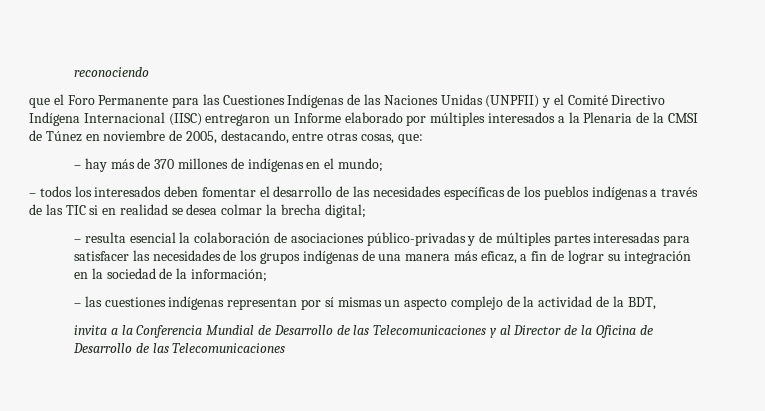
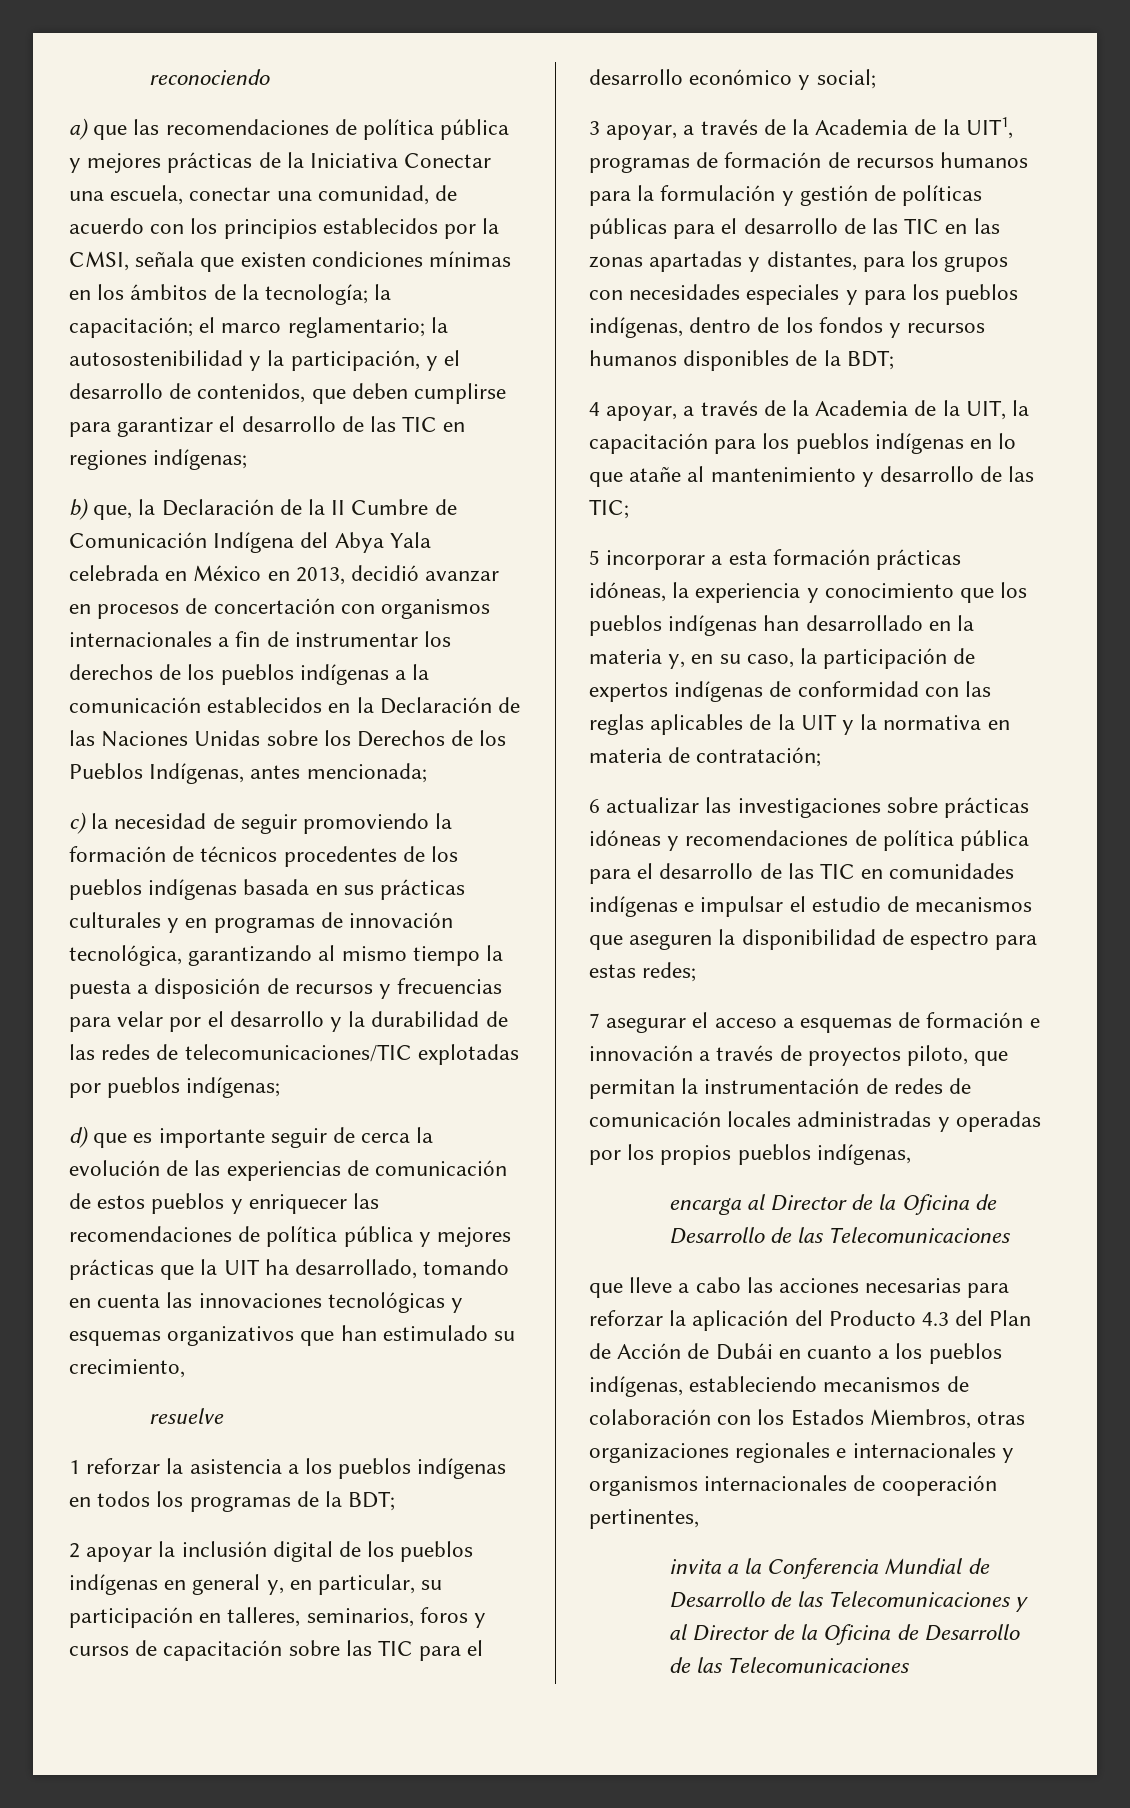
- que el Foro Permanente para las Cuestiones Indígenas de las Naciones Unidas (UNPFII) y el Comité Directivo Indígena Internacional (IISC) entregaron un Informe elaborado por múltiples interesados a la Plenaria de la CMSI de Túnez en noviembre de 2005, destacando, entre otras cosas, que:
- – hay más de 370 millones de indígenas en el mundo;
- – todos los interesados deben fomentar el desarrollo de las necesidades específicas de los pueblos indígenas a través de las TIC si en realidad se desea colmar la brecha digital;
- – resulta esencial la colaboración de asociaciones público-privadas y de múltiples partes interesadas para satisfacer las necesidades de los grupos indígenas de una manera más eficaz, a fin de lograr su integración en la sociedad de la información;
- – las cuestiones indígenas representan por sí mismas un aspecto complejo de la actividad de la BDT,
+ a) que las recomendaciones de política pública y mejores prácticas de la Iniciativa Conectar una escuela, conectar una comunidad, de acuerdo con los principios establecidos por la CMSI, señala que existen condiciones mínimas en los ámbitos de la tecnología; la capacitación; el marco reglamentario; la autosostenibilidad y la participación, y el desarrollo de contenidos, que deben cumplirse para garantizar el desarrollo de las TIC en regiones indígenas;
+ b) que, la Declaración de la II Cumbre de Comunicación Indígena del Abya Yala celebrada en México en 2013, decidió avanzar en procesos de concertación con organismos internacionales a fin de instrumentar los derechos de los pueblos indígenas a la comunicación establecidos en la Declaración de las Naciones Unidas sobre los Derechos de los Pueblos Indígenas, antes mencionada;
+ c) la necesidad de seguir promoviendo la formación de técnicos procedentes de los pueblos indígenas basada en sus prácticas culturales y en programas de innovación tecnológica, garantizando al mismo tiempo la puesta a disposición de recursos y frecuencias para velar por el desarrollo y la durabilidad de las redes de telecomunicaciones/TIC explotadas por pueblos indígenas;
+ d) que es importante seguir de cerca la evolución de las experiencias de comunicación de estos pueblos y enriquecer las recomendaciones de política pública y mejores prácticas que la UIT ha desarrollado, tomando en cuenta las innovaciones tecnológicas y esquemas organizativos que han estimulado su crecimiento,
+ resuelve
+ 1 reforzar la asistencia a los pueblos indígenas en todos los programas de la BDT;
+ 2 apoyar la inclusión digital de los pueblos indígenas en general y, en particular, su participación en talleres, seminarios, foros y cursos de capacitación sobre las TIC para el desarrollo económico y social;
+ 3 apoyar, a través de la Academia de la UIT1, programas de formación de recursos humanos para la formulación y gestión de políticas públicas para el desarrollo de las TIC en las zonas apartadas y distantes, para los grupos con necesidades especiales y para los pueblos indígenas, dentro de los fondos y recursos humanos disponibles de la BDT;
+ 4 apoyar, a través de la Academia de la UIT, la capacitación para los pueblos indígenas en lo que atañe al mantenimiento y desarrollo de las TIC;
+ 5 incorporar a esta formación prácticas idóneas, la experiencia y conocimiento que los pueblos indígenas han desarrollado en la materia y, en su caso, la participación de expertos indígenas de conformidad con las reglas aplicables de la UIT y la normativa en materia de contratación;
+ 6 actualizar las investigaciones sobre prácticas idóneas y recomendaciones de política pública para el desarrollo de las TIC en comunidades indígenas e impulsar el estudio de mecanismos que aseguren la disponibilidad de espectro para estas redes;
+ 7 asegurar el acceso a esquemas de formación e innovación a través de proyectos piloto, que permitan la instrumentación de redes de comunicación locales administradas y operadas por los propios pueblos indígenas,
+ encarga al Director de la Oficina de Desarrollo de las Telecomunicaciones
+ que lleve a cabo las acciones necesarias para reforzar la aplicación del Producto 4.3 del Plan de Acción de Dubái en cuanto a los pueblos indígenas, estableciendo mecanismos de colaboración con los Estados Miembros, otras organizaciones regionales e internacionales y organismos internacionales de cooperación pertinentes,

